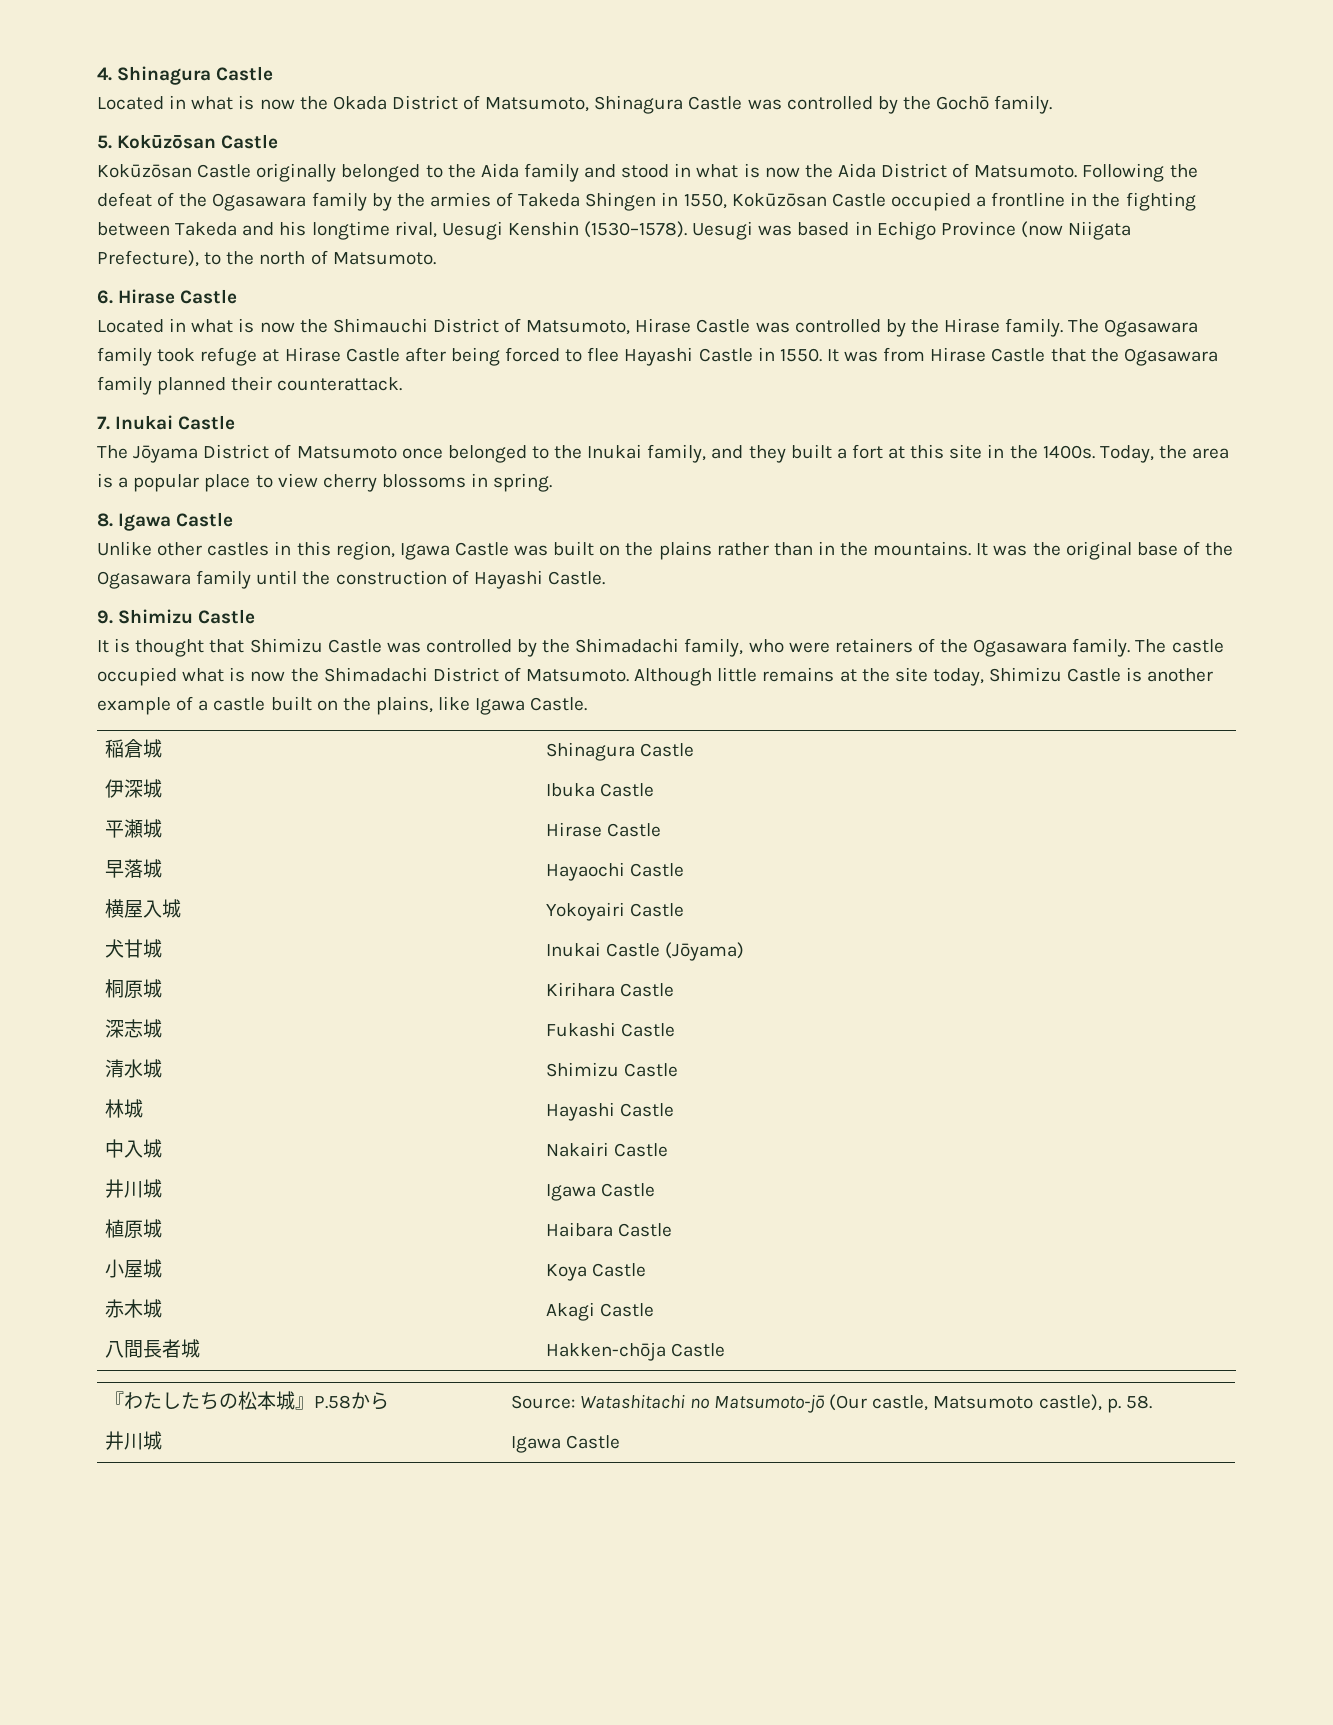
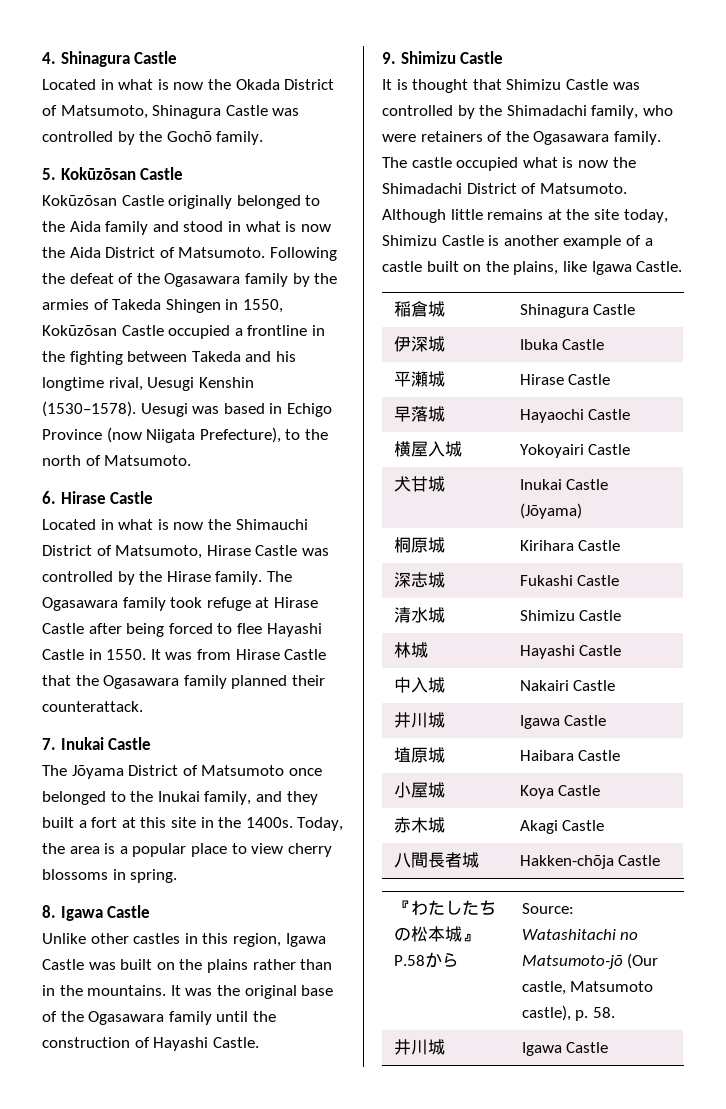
- 植原城 | Haibara Castle
+ 埴原城 | Haibara Castle

